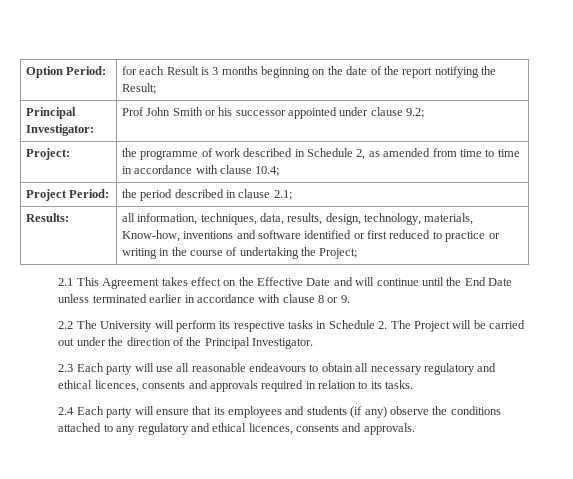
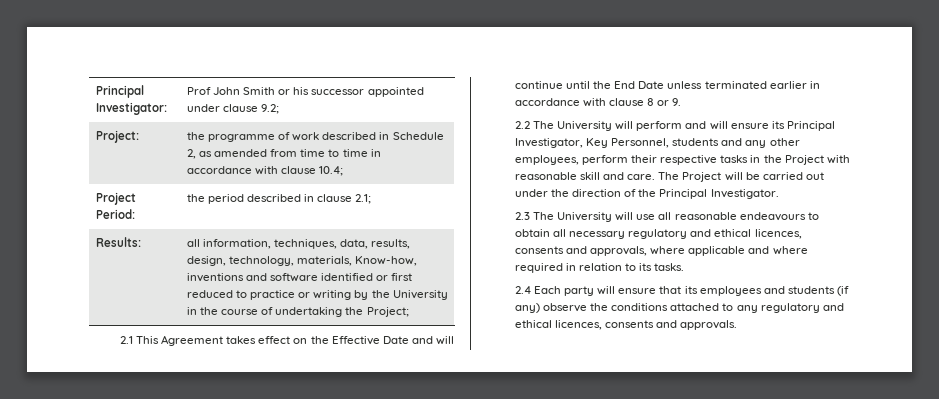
- Option Period: | for each Result is 3 months beginning on the date of the report notifying the Result;
- Results: | all information, techniques, data, results, design, technology, materials, Know-how, inventions and software identified or first reduced to practice or writing in the course of undertaking the Project;
+ Results: | all information, techniques, data, results, design, technology, materials, Know-how, inventions and software identified or first reduced to practice or writing by the University in the course of undertaking the Project;
- 2.2 The University will perform its respective tasks in Schedule 2. The Project will be carried out under the direction of the Principal Investigator.
+ 2.2 The University will perform and will ensure its Principal Investigator, Key Personnel, students and any other employees, perform their respective tasks in the Project with reasonable skill and care. The Project will be carried out under the direction of the Principal Investigator.
- 2.3 Each party will use all reasonable endeavours to obtain all necessary regulatory and ethical licences, consents and approvals required in relation to its tasks.
+ 2.3 The University will use all reasonable endeavours to obtain all necessary regulatory and ethical licences, consents and approvals, where applicable and where required in relation to its tasks.

